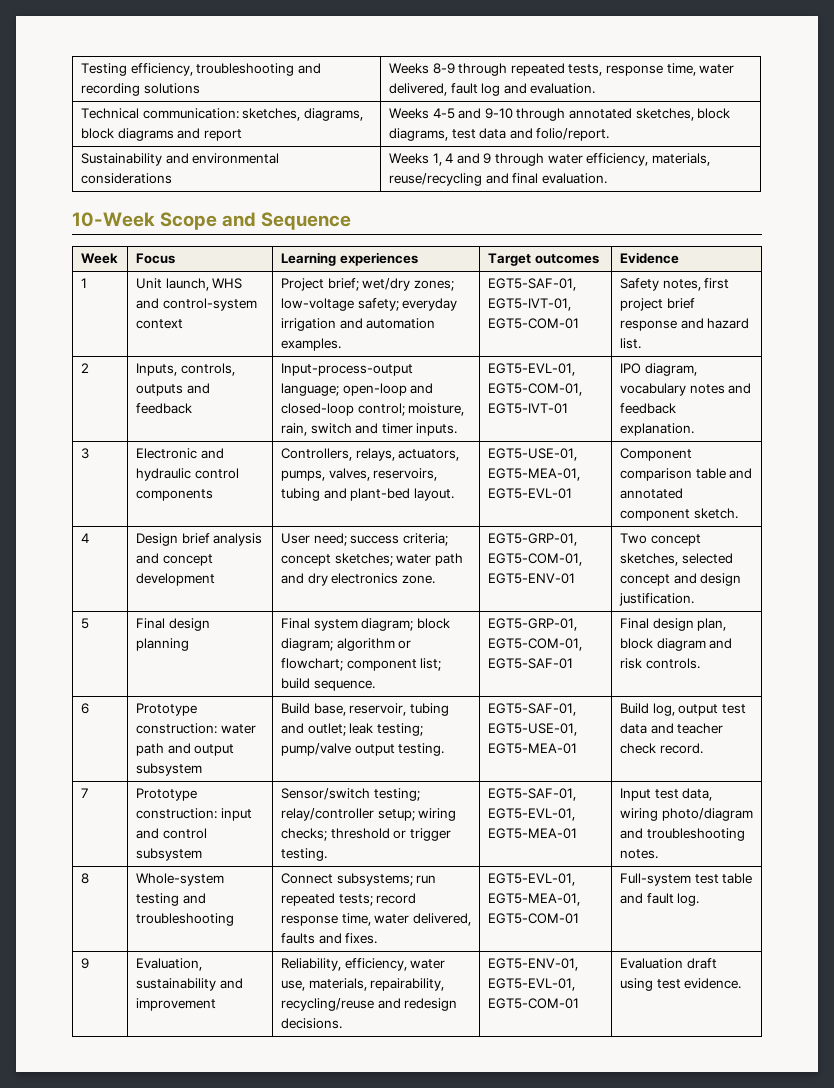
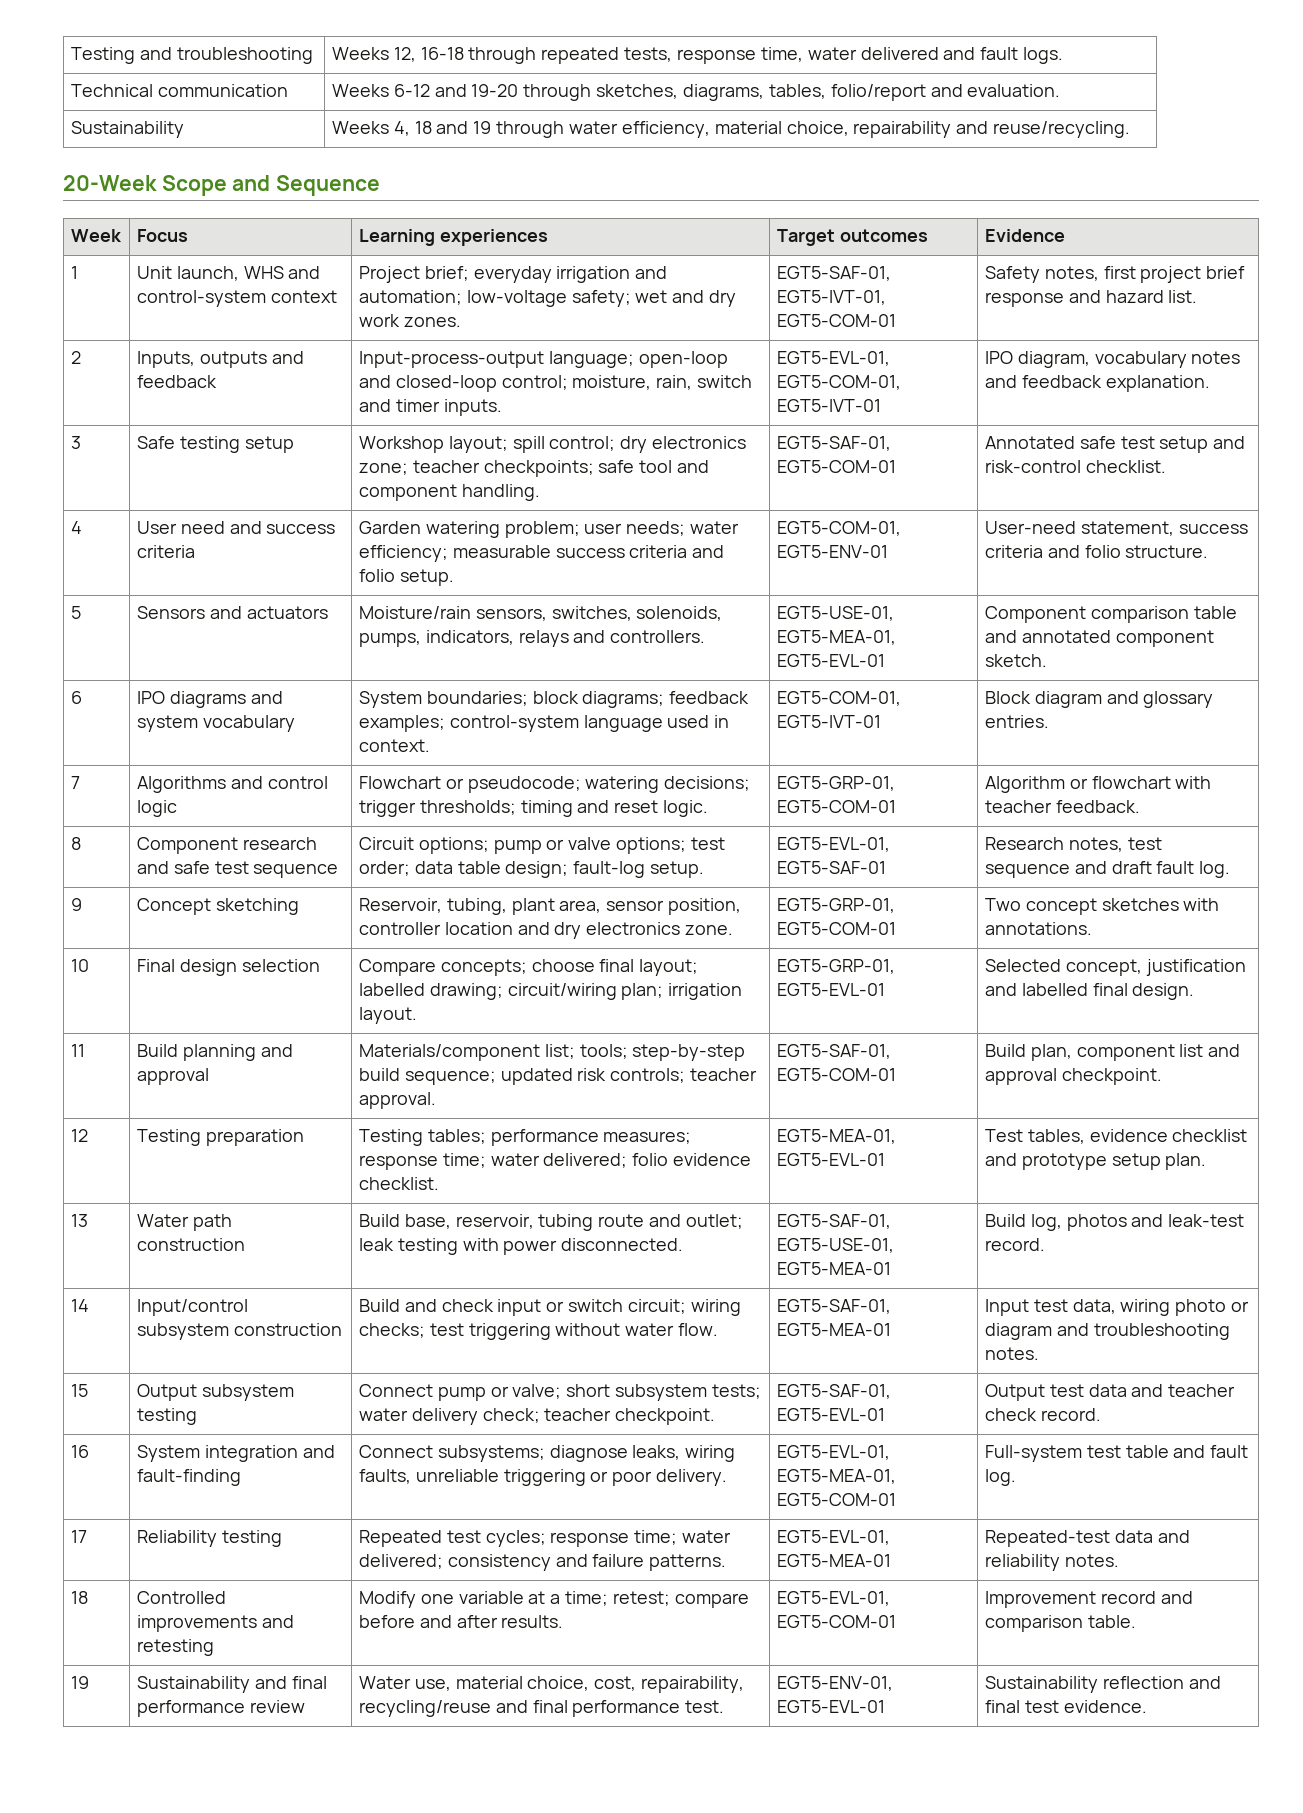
- Testing efficiency, troubleshooting and recording solutions | Weeks 8-9 through repeated tests, response time, water delivered, fault log and evaluation.
- Technical communication: sketches, diagrams, block diagrams and report | Weeks 4-5 and 9-10 through annotated sketches, block diagrams, test data and folio/report.
- Sustainability and environmental considerations | Weeks 1, 4 and 9 through water efficiency, materials, reuse/recycling and final evaluation.
- 10-Week Scope and Sequence
+ Testing and troubleshooting | Weeks 12, 16-18 through repeated tests, response time, water delivered and fault logs.
+ Technical communication | Weeks 6-12 and 19-20 through sketches, diagrams, tables, folio/report and evaluation.
+ Sustainability | Weeks 4, 18 and 19 through water efficiency, material choice, repairability and reuse/recycling.
+ 20-Week Scope and Sequence
- 1 | Unit launch, WHS and control-system context | Project brief; wet/dry zones; low-voltage safety; everyday irrigation and automation examples. | EGT5-SAF-01, EGT5-IVT-01, EGT5-COM-01 | Safety notes, first project brief response and hazard list.
+ 1 | Unit launch, WHS and control-system context | Project brief; everyday irrigation and automation; low-voltage safety; wet and dry work zones. | EGT5-SAF-01, EGT5-IVT-01, EGT5-COM-01 | Safety notes, first project brief response and hazard list.
- 2 | Inputs, controls, outputs and feedback | Input-process-output language; open-loop and closed-loop control; moisture, rain, switch and timer inputs. | EGT5-EVL-01, EGT5-COM-01, EGT5-IVT-01 | IPO diagram, vocabulary notes and feedback explanation.
+ 2 | Inputs, outputs and feedback | Input-process-output language; open-loop and closed-loop control; moisture, rain, switch and timer inputs. | EGT5-EVL-01, EGT5-COM-01, EGT5-IVT-01 | IPO diagram, vocabulary notes and feedback explanation.
- 3 | Electronic and hydraulic control components | Controllers, relays, actuators, pumps, valves, reservoirs, tubing and plant-bed layout. | EGT5-USE-01, EGT5-MEA-01, EGT5-EVL-01 | Component comparison table and annotated component sketch.
+ 3 | Safe testing setup | Workshop layout; spill control; dry electronics zone; teacher checkpoints; safe tool and component handling. | EGT5-SAF-01, EGT5-COM-01 | Annotated safe test setup and risk-control checklist.
+ 4 | User need and success criteria | Garden watering problem; user needs; water efficiency; measurable success criteria and folio setup. | EGT5-COM-01, EGT5-ENV-01 | User-need statement, success criteria and folio structure.
+ 5 | Sensors and actuators | Moisture/rain sensors, switches, solenoids, pumps, indicators, relays and controllers. | EGT5-USE-01, EGT5-MEA-01, EGT5-EVL-01 | Component comparison table and annotated component sketch.
- 4 | Design brief analysis and concept development | User need; success criteria; concept sketches; water path and dry electronics zone. | EGT5-GRP-01, EGT5-COM-01, EGT5-ENV-01 | Two concept sketches, selected concept and design justification.
- 5 | Final design planning | Final system diagram; block diagram; algorithm or flowchart; component list; build sequence. | EGT5-GRP-01, EGT5-COM-01, EGT5-SAF-01 | Final design plan, block diagram and risk controls.
- 6 | Prototype construction: water path and output subsystem | Build base, reservoir, tubing and outlet; leak testing; pump/valve output testing. | EGT5-SAF-01, EGT5-USE-01, EGT5-MEA-01 | Build log, output test data and teacher check record.
+ 6 | IPO diagrams and system vocabulary | System boundaries; block diagrams; feedback examples; control-system language used in context. | EGT5-COM-01, EGT5-IVT-01 | Block diagram and glossary entries.
+ 7 | Algorithms and control logic | Flowchart or pseudocode; watering decisions; trigger thresholds; timing and reset logic. | EGT5-GRP-01, EGT5-COM-01 | Algorithm or flowchart with teacher feedback.
+ 8 | Component research and safe test sequence | Circuit options; pump or valve options; test order; data table design; fault-log setup. | EGT5-EVL-01, EGT5-SAF-01 | Research notes, test sequence and draft fault log.
+ 9 | Concept sketching | Reservoir, tubing, plant area, sensor position, controller location and dry electronics zone. | EGT5-GRP-01, EGT5-COM-01 | Two concept sketches with annotations.
+ 10 | Final design selection | Compare concepts; choose final layout; labelled drawing; circuit/wiring plan; irrigation layout. | EGT5-GRP-01, EGT5-EVL-01 | Selected concept, justification and labelled final design.
+ 11 | Build planning and approval | Materials/component list; tools; step-by-step build sequence; updated risk controls; teacher approval. | EGT5-SAF-01, EGT5-COM-01 | Build plan, component list and approval checkpoint.
+ 12 | Testing preparation | Testing tables; performance measures; response time; water delivered; folio evidence checklist. | EGT5-MEA-01, EGT5-EVL-01 | Test tables, evidence checklist and prototype setup plan.
+ 13 | Water path construction | Build base, reservoir, tubing route and outlet; leak testing with power disconnected. | EGT5-SAF-01, EGT5-USE-01, EGT5-MEA-01 | Build log, photos and leak-test record.
+ 14 | Input/control subsystem construction | Build and check input or switch circuit; wiring checks; test triggering without water flow. | EGT5-SAF-01, EGT5-MEA-01 | Input test data, wiring photo or diagram and troubleshooting notes.
+ 15 | Output subsystem testing | Connect pump or valve; short subsystem tests; water delivery check; teacher checkpoint. | EGT5-SAF-01, EGT5-EVL-01 | Output test data and teacher check record.
- 7 | Prototype construction: input and control subsystem | Sensor/switch testing; relay/controller setup; wiring checks; threshold or trigger testing. | EGT5-SAF-01, EGT5-EVL-01, EGT5-MEA-01 | Input test data, wiring photo/diagram and troubleshooting notes.
- 8 | Whole-system testing and troubleshooting | Connect subsystems; run repeated tests; record response time, water delivered, faults and fixes. | EGT5-EVL-01, EGT5-MEA-01, EGT5-COM-01 | Full-system test table and fault log.
+ 16 | System integration and fault-finding | Connect subsystems; diagnose leaks, wiring faults, unreliable triggering or poor delivery. | EGT5-EVL-01, EGT5-MEA-01, EGT5-COM-01 | Full-system test table and fault log.
- 9 | Evaluation, sustainability and improvement | Reliability, efficiency, water use, materials, repairability, recycling/reuse and redesign decisions. | EGT5-ENV-01, EGT5-EVL-01, EGT5-COM-01 | Evaluation draft using test evidence.
+ 17 | Reliability testing | Repeated test cycles; response time; water delivered; consistency and failure patterns. | EGT5-EVL-01, EGT5-MEA-01 | Repeated-test data and reliability notes.
+ 18 | Controlled improvements and retesting | Modify one variable at a time; retest; compare before and after results. | EGT5-EVL-01, EGT5-COM-01 | Improvement record and comparison table.
+ 19 | Sustainability and final performance review | Water use, material choice, cost, repairability, recycling/reuse and final performance test. | EGT5-ENV-01, EGT5-EVL-01 | Sustainability reflection and final test evidence.

